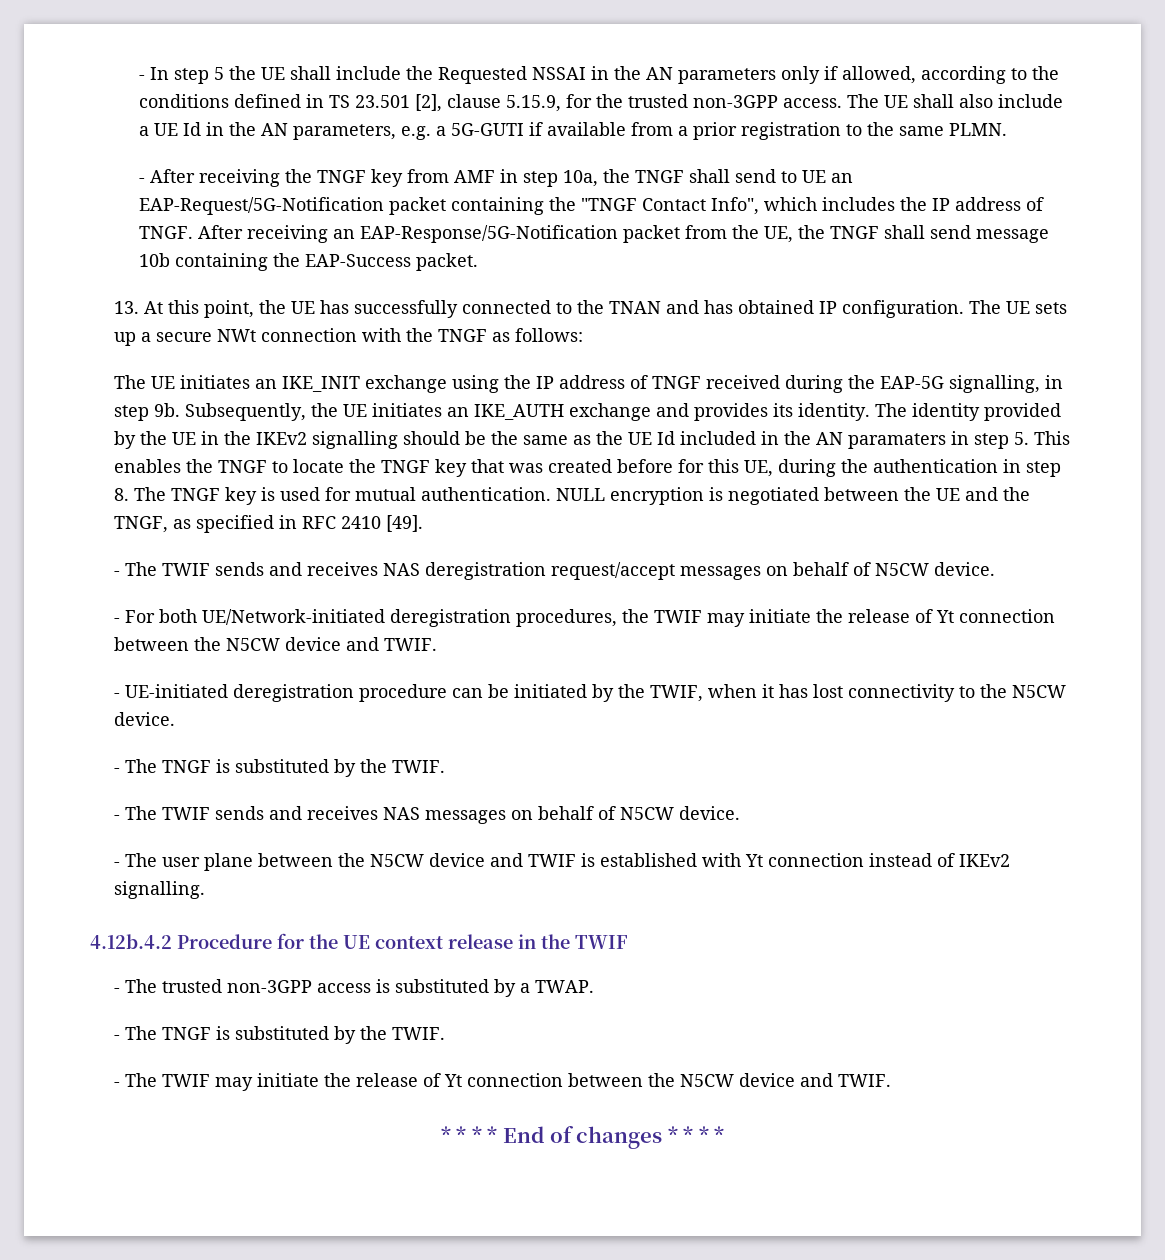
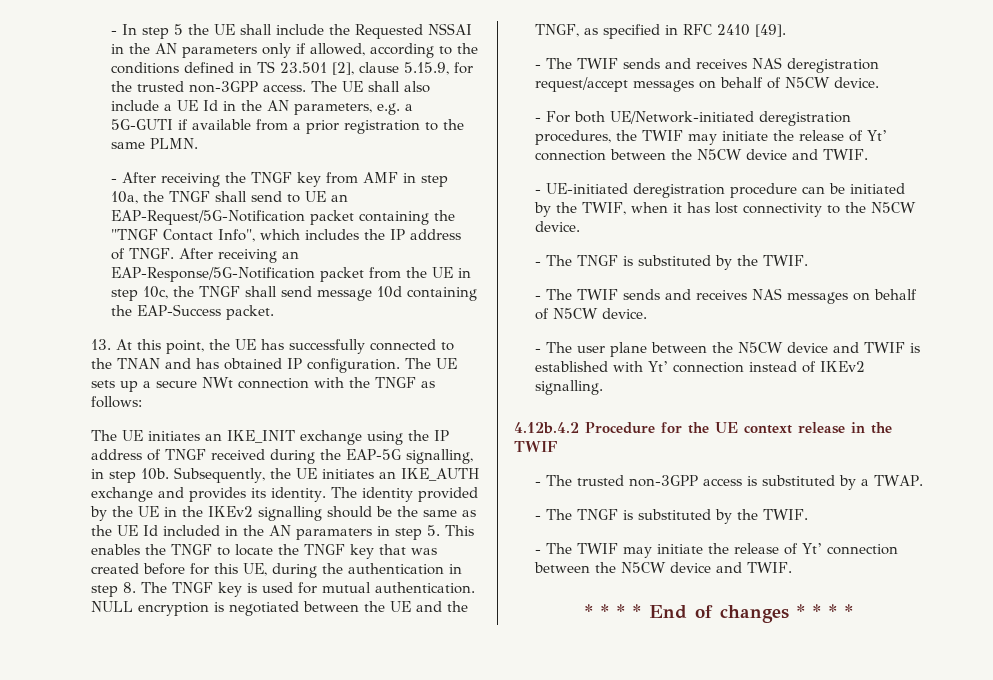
- After receiving an EAP-Response/5G-Notification packet from the UE, the TNGF shall send message 10b containing the EAP-Success packet.
+ After receiving an EAP-Response/5G-Notification packet from the UE in step 10c, the TNGF shall send message 10d containing the EAP-Success packet.
- The UE initiates an IKE_INIT exchange using the IP address of TNGF received during the EAP-5G signalling, in step 9b.
+ The UE initiates an IKE_INIT exchange using the IP address of TNGF received during the EAP-5G signalling, in step 10b.
- - For both UE/Network-initiated deregistration procedures, the TWIF may initiate the release of Yt connection between the N5CW device and TWIF.
+ - For both UE/Network-initiated deregistration procedures, the TWIF may initiate the release of Yt’ connection between the N5CW device and TWIF.
- - The user plane between the N5CW device and TWIF is established with Yt connection instead of IKEv2 signalling.
+ - The user plane between the N5CW device and TWIF is established with Yt’ connection instead of IKEv2 signalling.
- - The TWIF may initiate the release of Yt connection between the N5CW device and TWIF.
+ - The TWIF may initiate the release of Yt’ connection between the N5CW device and TWIF.

